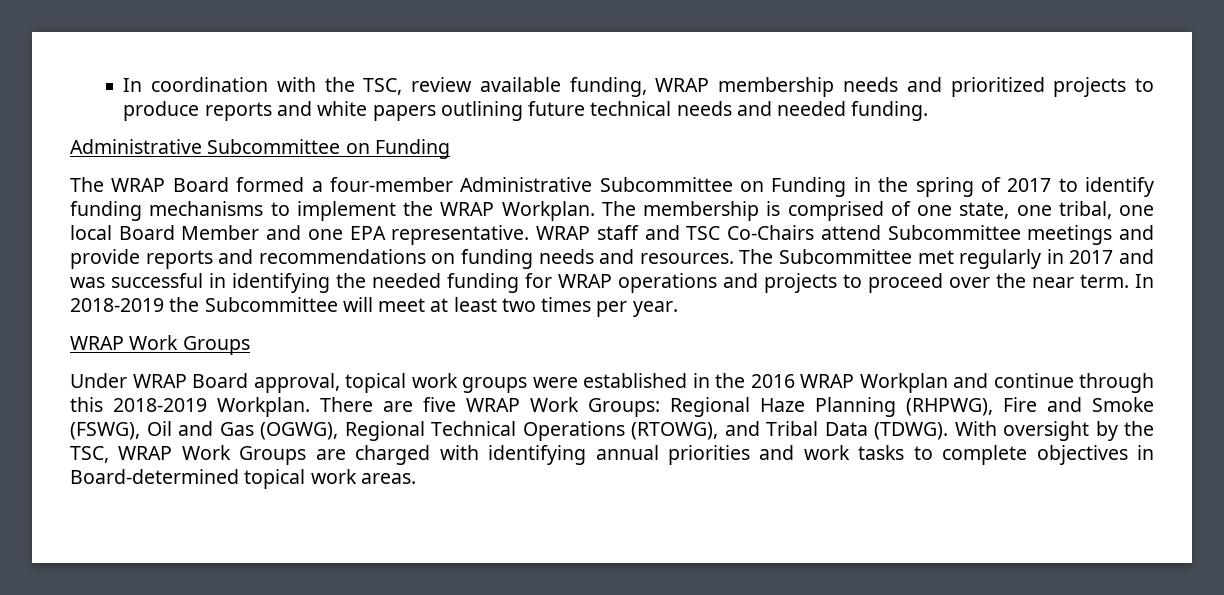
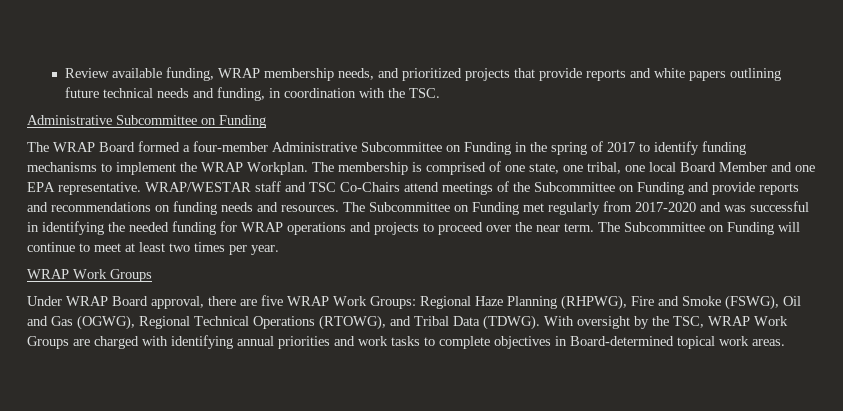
- In coordination with the TSC, review available funding, WRAP membership needs and prioritized projects to produce reports and white papers outlining future technical needs and needed funding.
+ Review available funding, WRAP membership needs, and prioritized projects that provide reports and white papers outlining future technical needs and funding, in coordination with the TSC.
- WRAP staff and TSC Co-Chairs attend Subcommittee meetings and provide reports and recommendations on funding needs and resources.
+ WRAP/WESTAR staff and TSC Co-Chairs attend meetings of the Subcommittee on Funding and provide reports and recommendations on funding needs and resources.
- The Subcommittee met regularly in 2017 and was successful in identifying the needed funding for WRAP operations and projects to proceed over the near term.
+ The Subcommittee on Funding met regularly from 2017-2020 and was successful in identifying the needed funding for WRAP operations and projects to proceed over the near term.
- In 2018-2019 the Subcommittee will meet at least two times per year.
+ The Subcommittee on Funding will continue to meet at least two times per year.
- Under WRAP Board approval, topical work groups were established in the 2016 WRAP Workplan and continue through this 2018-2019 Workplan. There are five WRAP Work Groups: Regional Haze Planning (RHPWG), Fire and Smoke (FSWG), Oil and Gas (OGWG), Regional Technical Operations (RTOWG), and Tribal Data (TDWG).
+ Under WRAP Board approval, there are five WRAP Work Groups: Regional Haze Planning (RHPWG), Fire and Smoke (FSWG), Oil and Gas (OGWG), Regional Technical Operations (RTOWG), and Tribal Data (TDWG).

